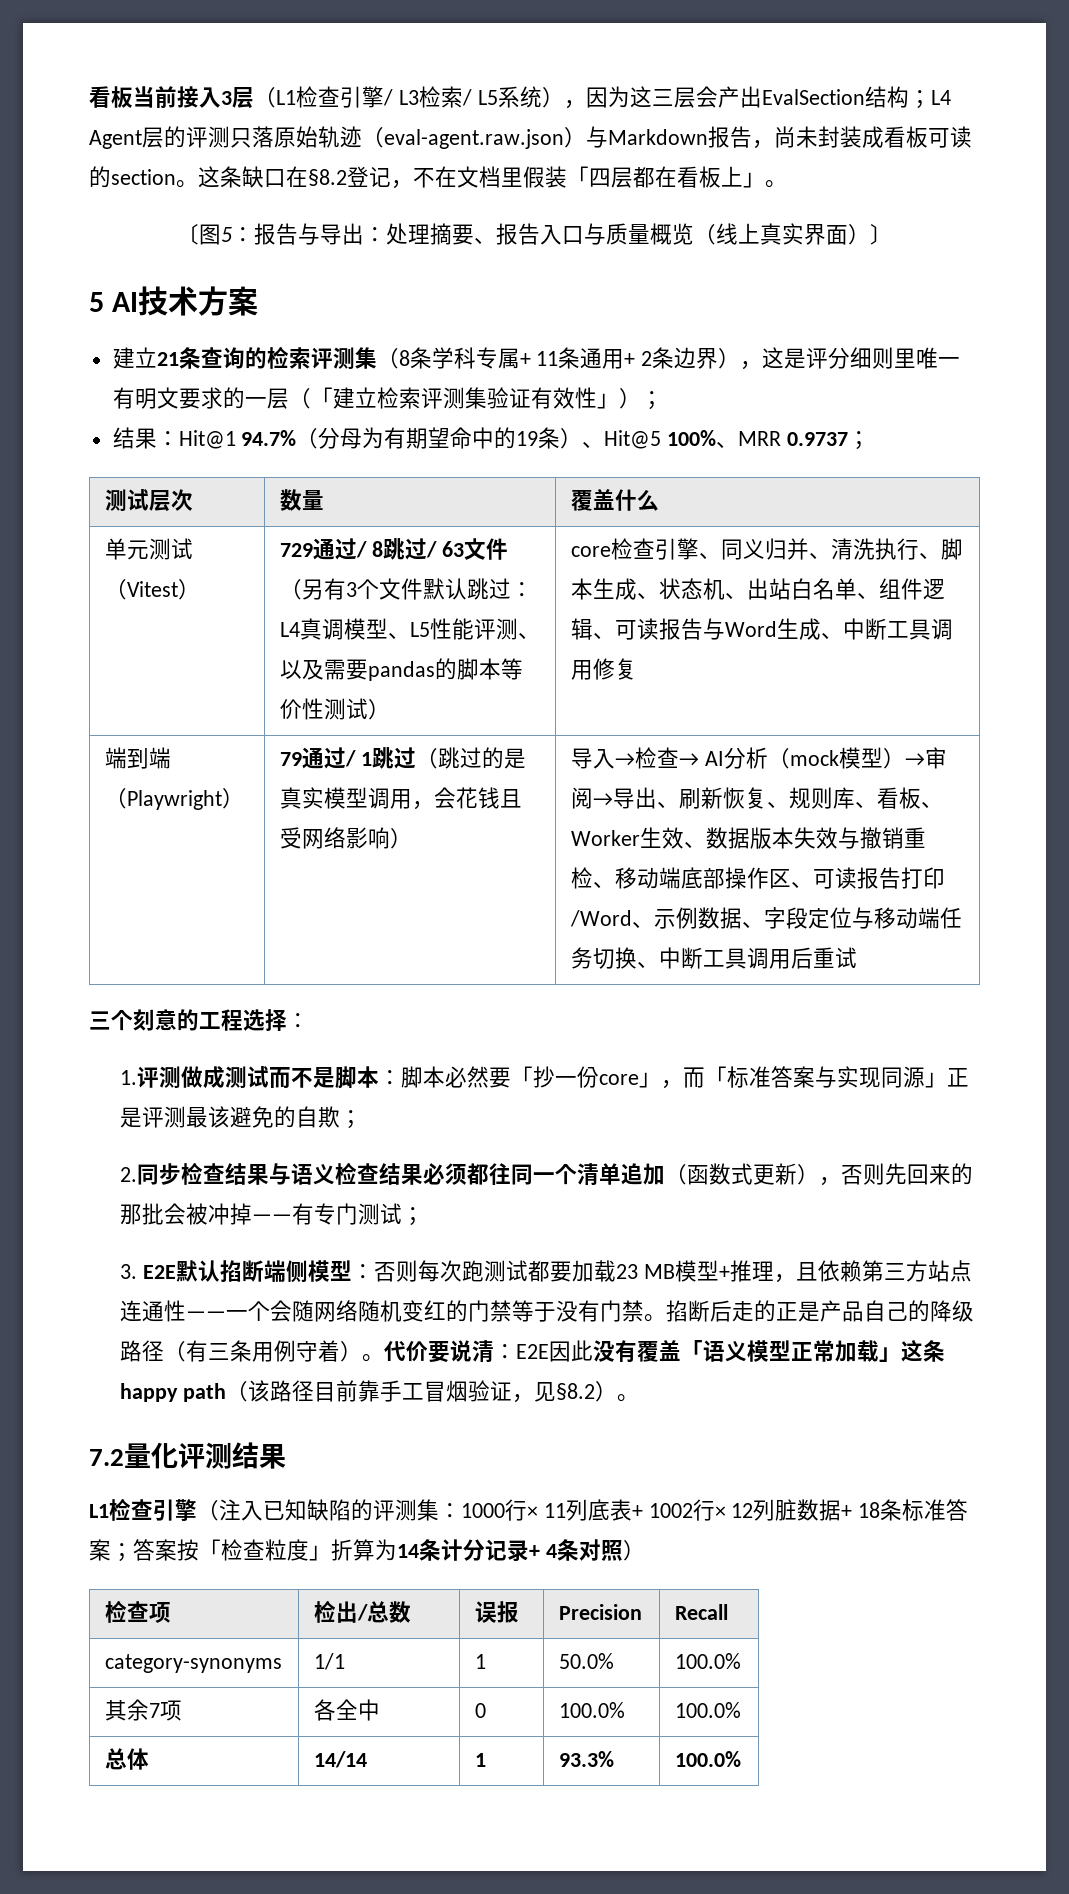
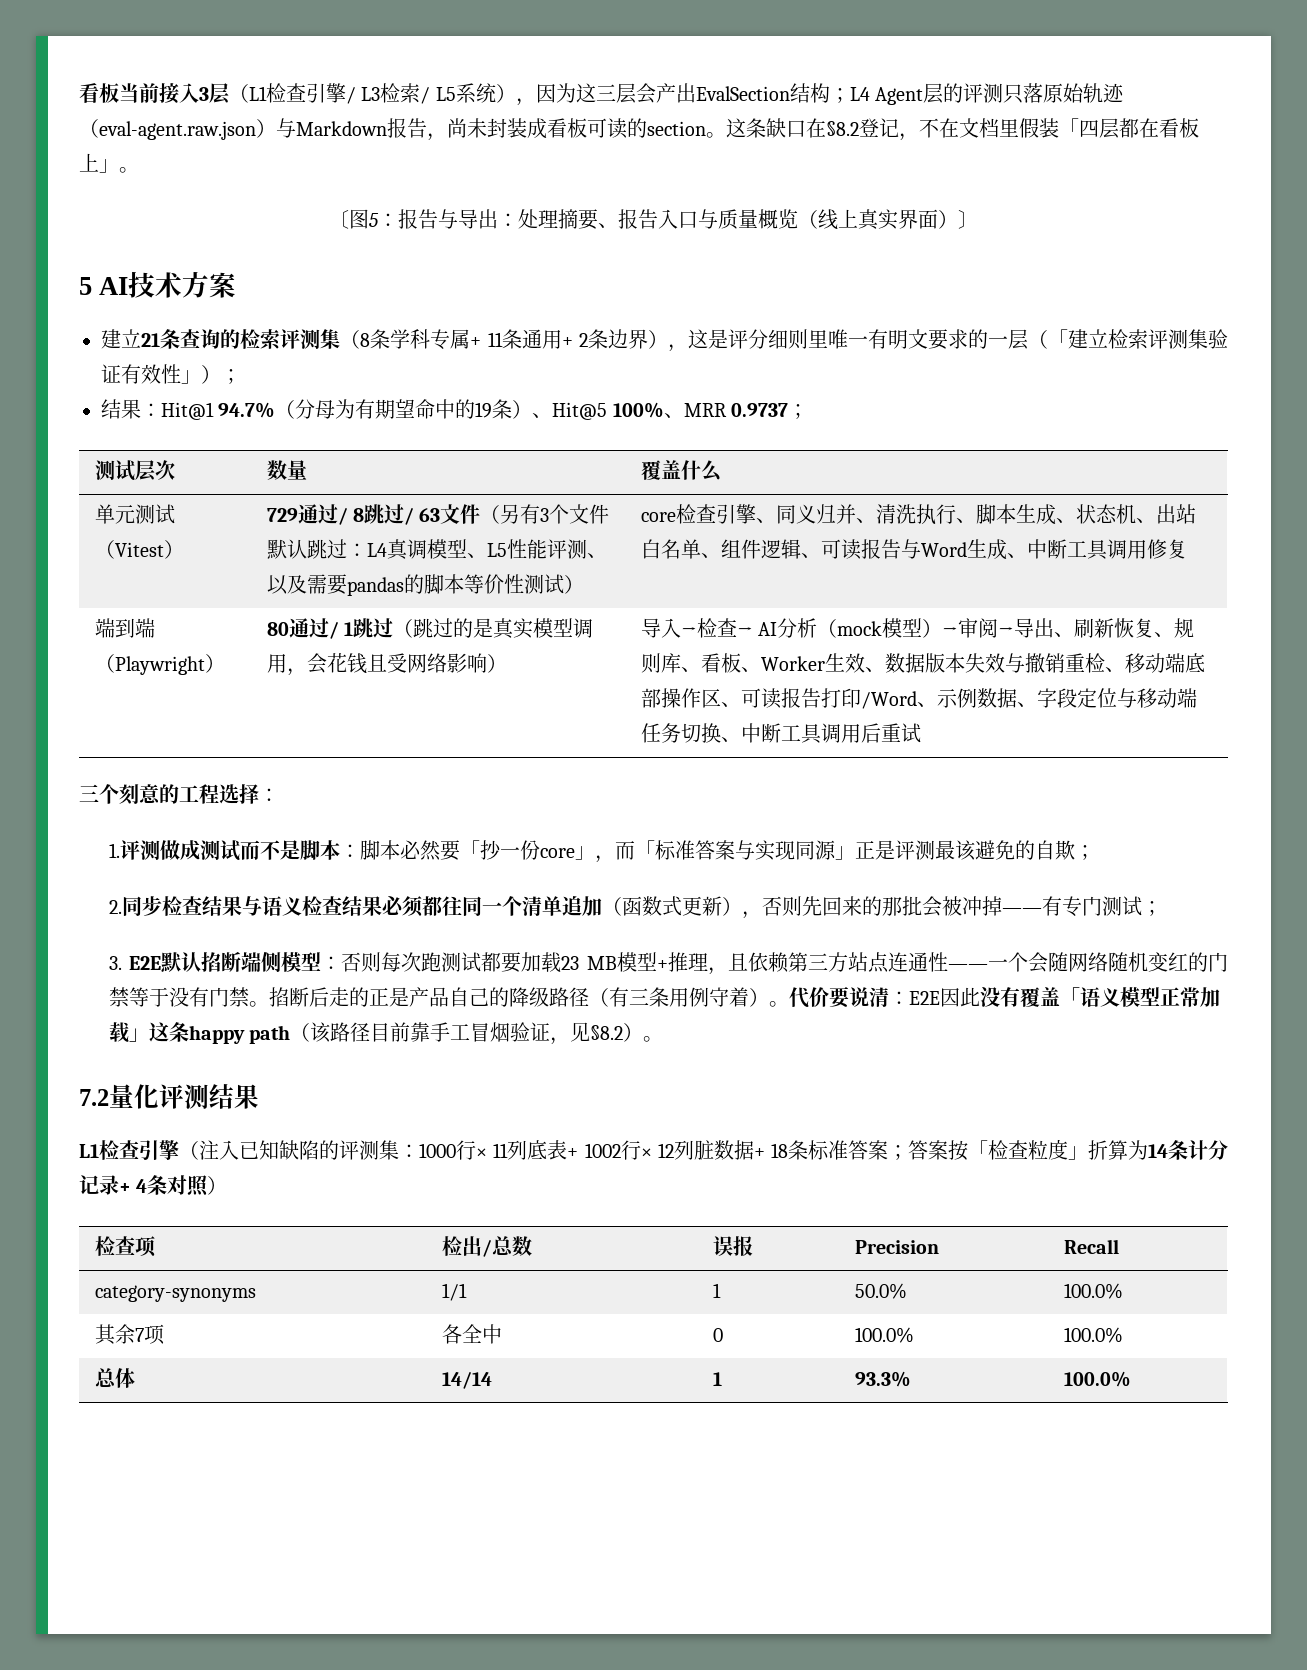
- 79通过/ 1跳过（跳过的是真实模型调用，会花钱且受网络影响）
+ 80通过/ 1跳过（跳过的是真实模型调用，会花钱且受网络影响）

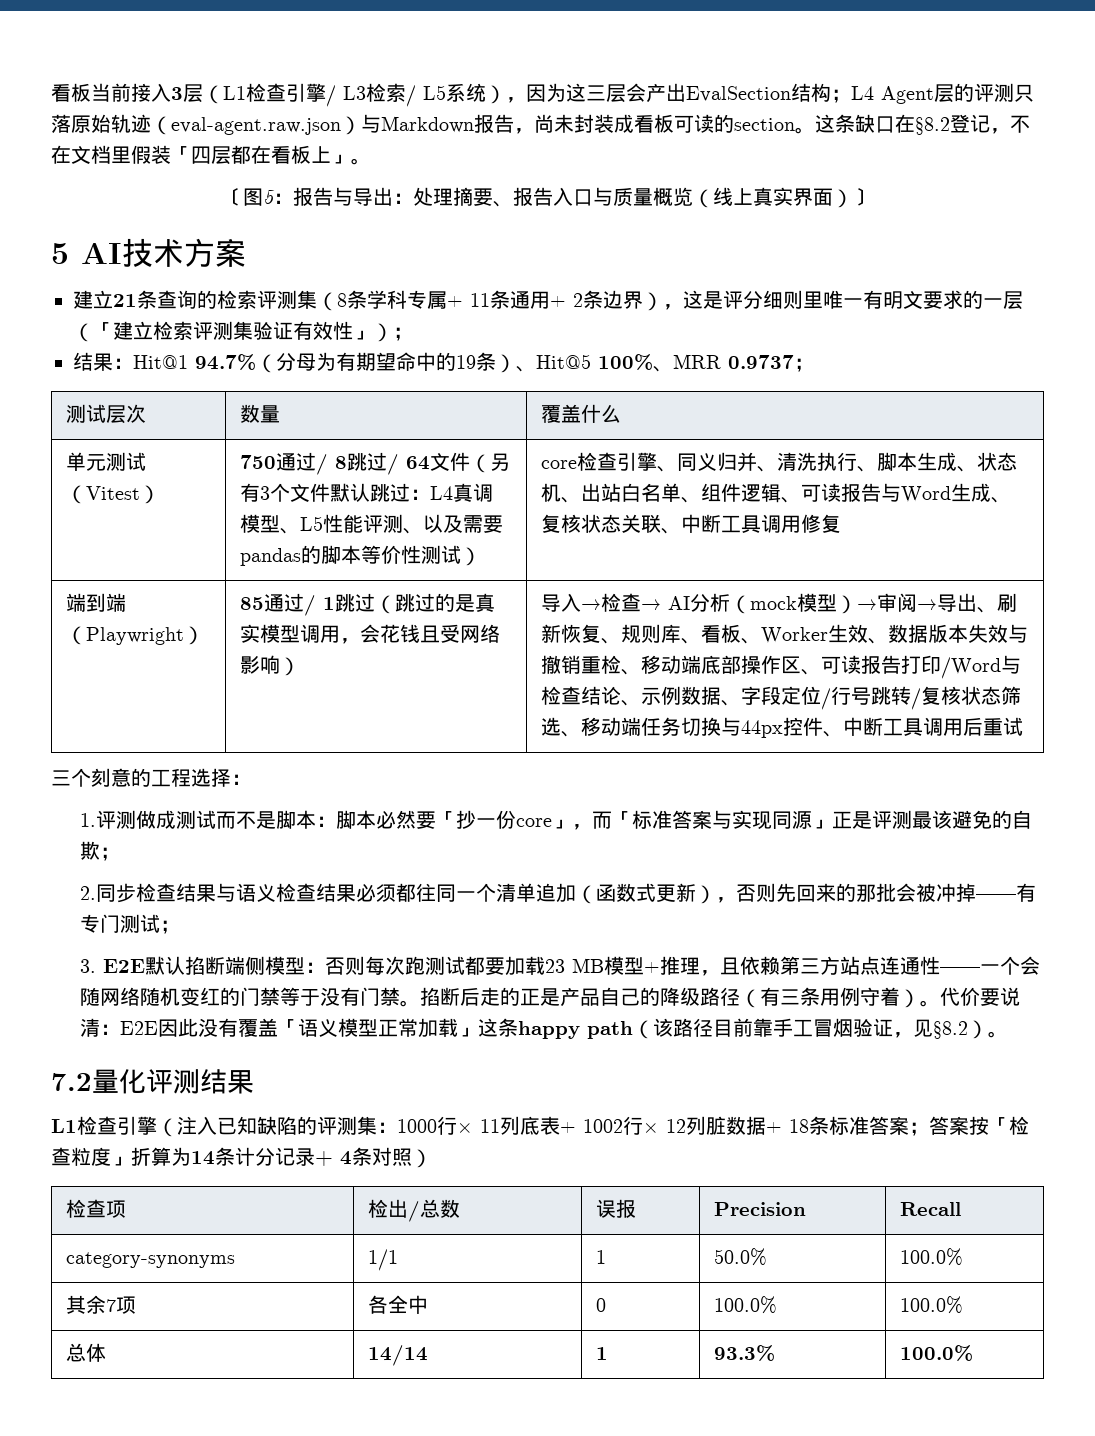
- 729通过/ 8跳过/ 63文件（另有3个文件默认跳过：L4真调模型、L5性能评测、以及需要pandas的脚本等价性测试）
+ 750通过/ 8跳过/ 64文件（另有3个文件默认跳过：L4真调模型、L5性能评测、以及需要pandas的脚本等价性测试）
- core检查引擎、同义归并、清洗执行、脚本生成、状态机、出站白名单、组件逻辑、可读报告与Word生成、中断工具调用修复
+ core检查引擎、同义归并、清洗执行、脚本生成、状态机、出站白名单、组件逻辑、可读报告与Word生成、复核状态关联、中断工具调用修复
- 80通过/ 1跳过（跳过的是真实模型调用，会花钱且受网络影响）
+ 85通过/ 1跳过（跳过的是真实模型调用，会花钱且受网络影响）
- 导入→检查→ AI分析（mock模型）→审阅→导出、刷新恢复、规则库、看板、Worker生效、数据版本失效与撤销重检、移动端底部操作区、可读报告打印/Word、示例数据、字段定位与移动端任务切换、中断工具调用后重试
+ 导入→检查→ AI分析（mock模型）→审阅→导出、刷新恢复、规则库、看板、Worker生效、数据版本失效与撤销重检、移动端底部操作区、可读报告打印/Word与检查结论、示例数据、字段定位/行号跳转/复核状态筛选、移动端任务切换与44px控件、中断工具调用后重试

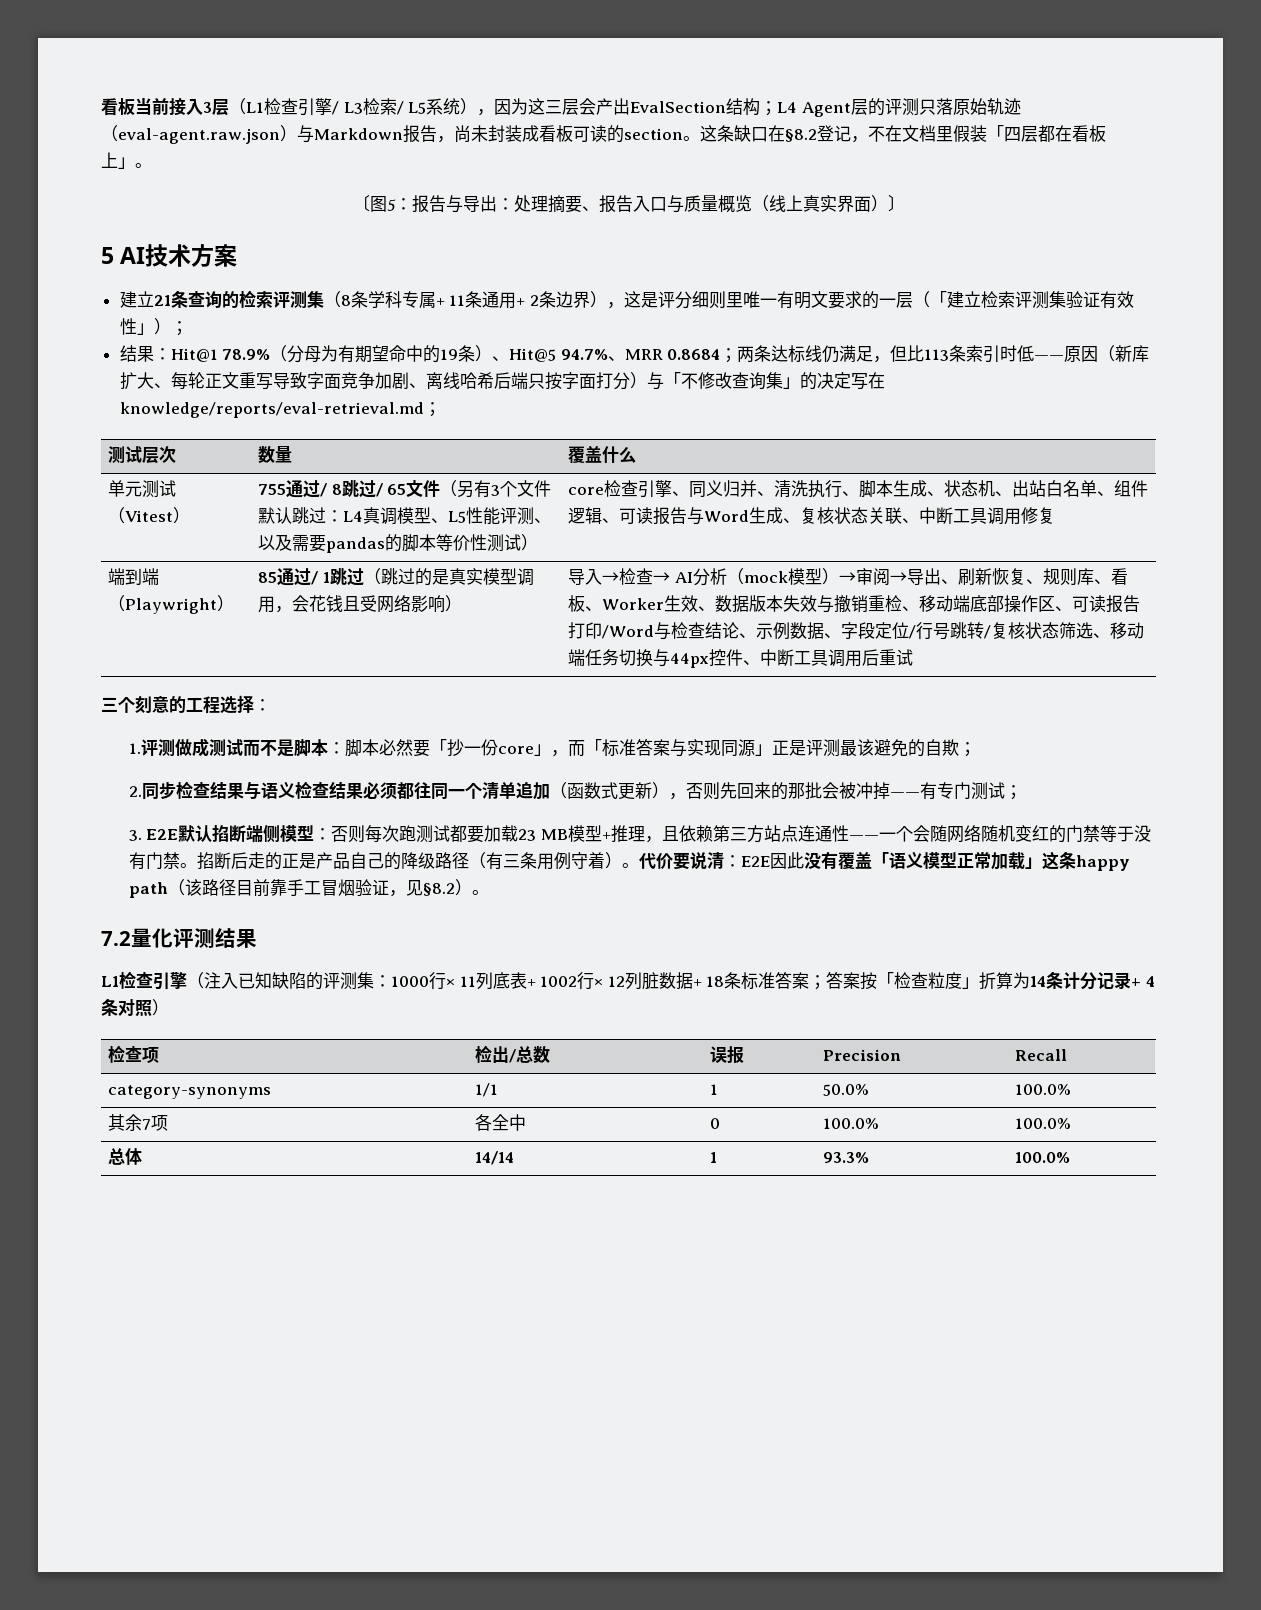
- 结果：Hit@1 94.7%（分母为有期望命中的19条）、Hit@5 100%、MRR 0.9737；
+ 结果：Hit@1 78.9%（分母为有期望命中的19条）、Hit@5 94.7%、MRR 0.8684；两条达标线仍满足，但比113条索引时低——原因（新库扩大、每轮正文重写导致字面竞争加剧、离线哈希后端只按字面打分）与「不修改查询集」的决定写在knowledge/reports/eval-retrieval.md；
- 750通过/ 8跳过/ 64文件（另有3个文件默认跳过：L4真调模型、L5性能评测、以及需要pandas的脚本等价性测试）
+ 755通过/ 8跳过/ 65文件（另有3个文件默认跳过：L4真调模型、L5性能评测、以及需要pandas的脚本等价性测试）

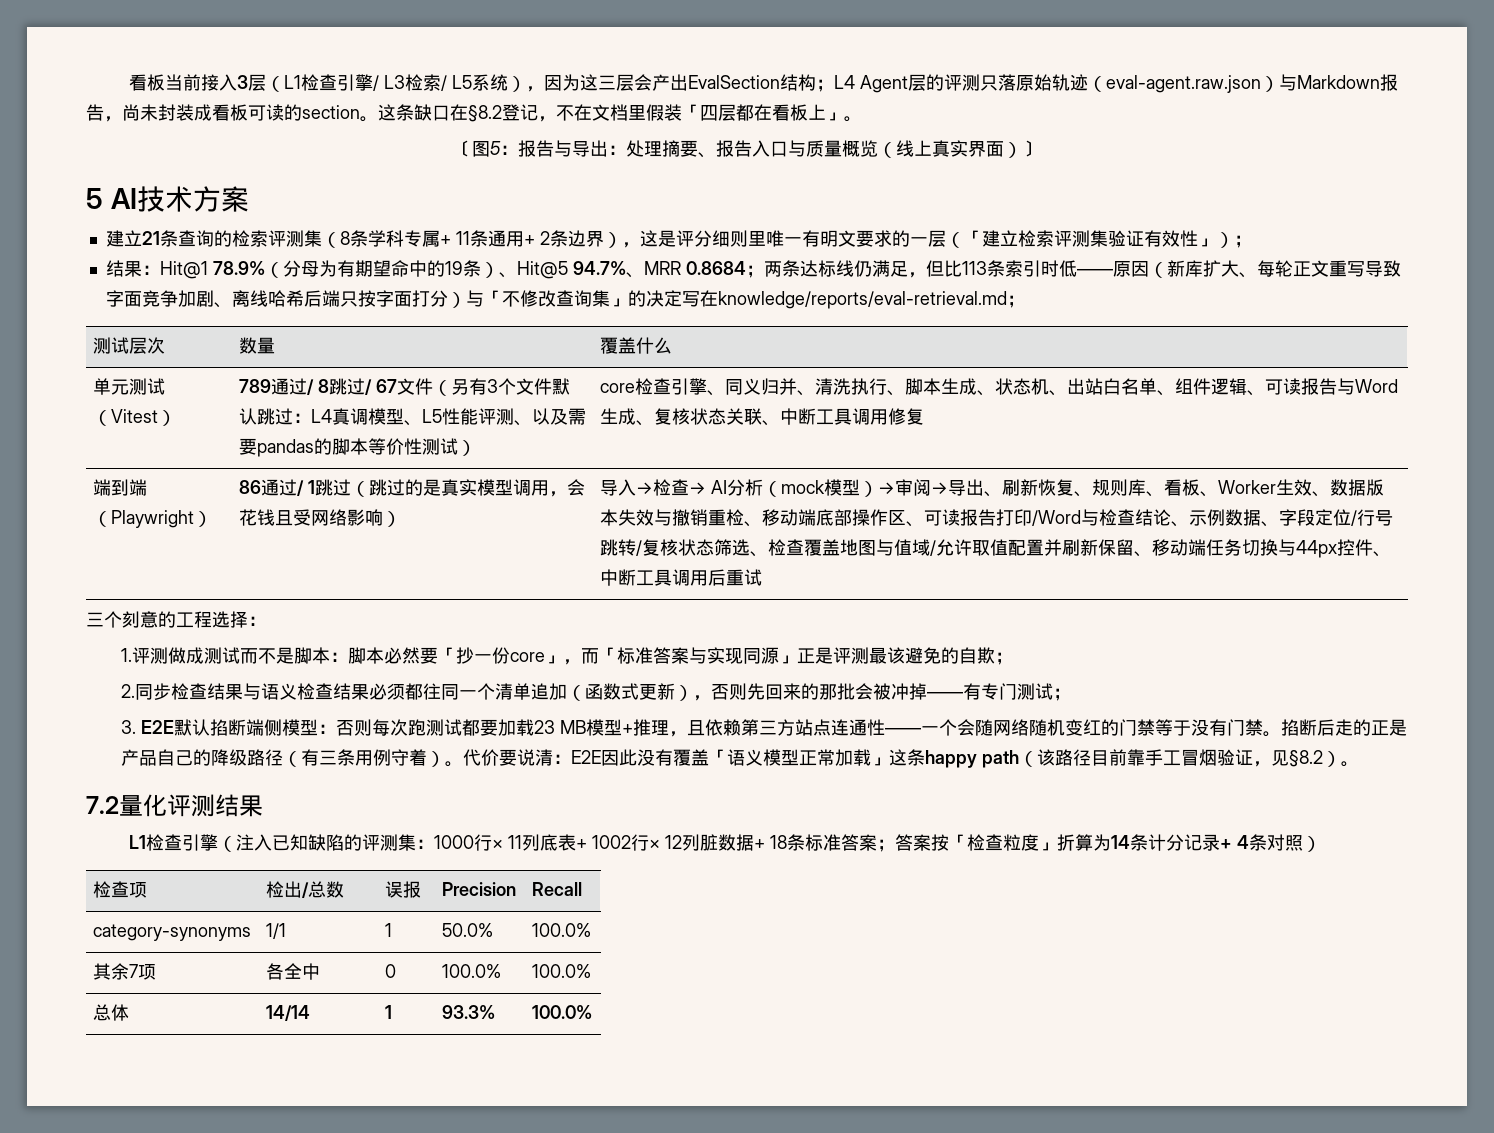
- 755通过/ 8跳过/ 65文件（另有3个文件默认跳过：L4真调模型、L5性能评测、以及需要pandas的脚本等价性测试）
+ 789通过/ 8跳过/ 67文件（另有3个文件默认跳过：L4真调模型、L5性能评测、以及需要pandas的脚本等价性测试）
- 85通过/ 1跳过（跳过的是真实模型调用，会花钱且受网络影响）
+ 86通过/ 1跳过（跳过的是真实模型调用，会花钱且受网络影响）
- 导入→检查→ AI分析（mock模型）→审阅→导出、刷新恢复、规则库、看板、Worker生效、数据版本失效与撤销重检、移动端底部操作区、可读报告打印/Word与检查结论、示例数据、字段定位/行号跳转/复核状态筛选、移动端任务切换与44px控件、中断工具调用后重试
+ 导入→检查→ AI分析（mock模型）→审阅→导出、刷新恢复、规则库、看板、Worker生效、数据版本失效与撤销重检、移动端底部操作区、可读报告打印/Word与检查结论、示例数据、字段定位/行号跳转/复核状态筛选、检查覆盖地图与值域/允许取值配置并刷新保留、移动端任务切换与44px控件、中断工具调用后重试

